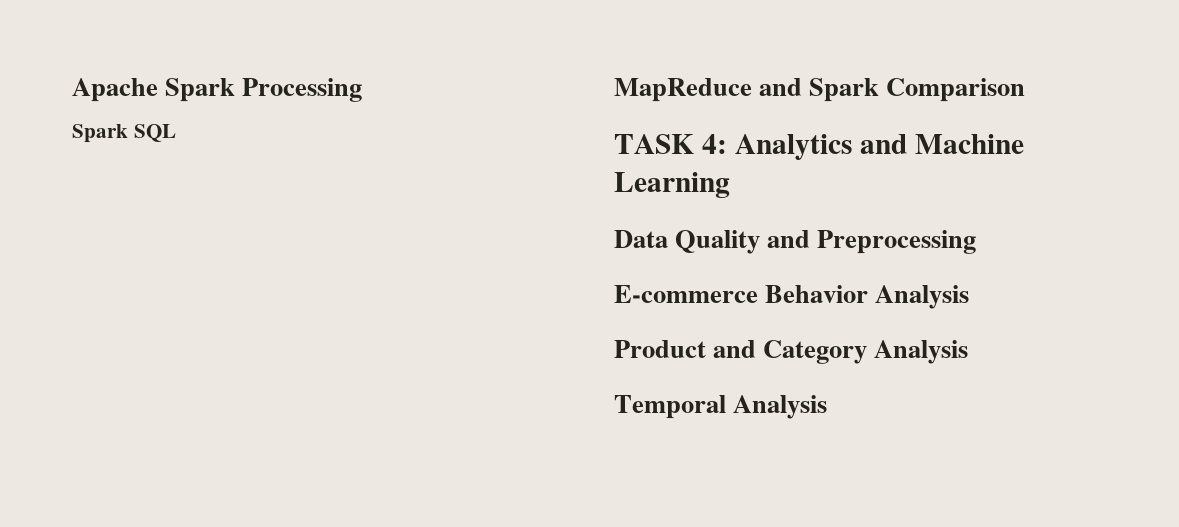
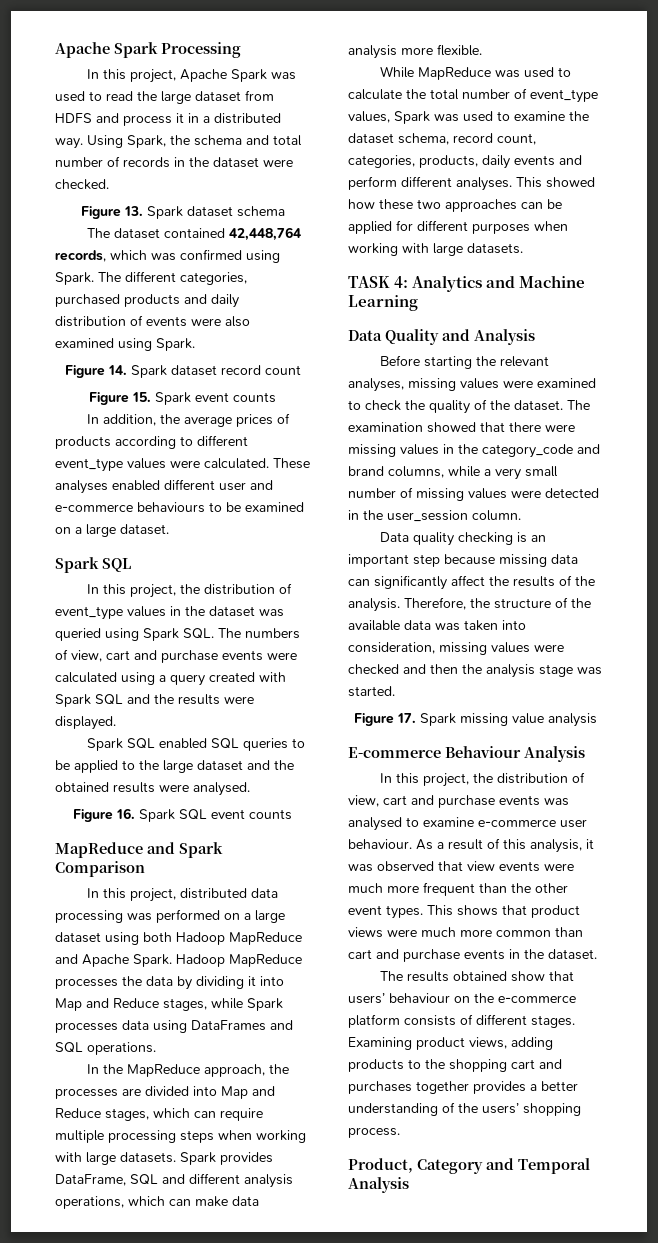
+ In this project, Apache Spark was used to read the large dataset from HDFS and process it in a distributed way. Using Spark, the schema and total number of records in the dataset were checked.
+ Figure 13. Spark dataset schema
+ The dataset contained 42,448,764 records, which was confirmed using Spark. The different categories, purchased products and daily distribution of events were also examined using Spark.
+ Figure 14. Spark dataset record count
+ Figure 15. Spark event counts
+ In addition, the average prices of products according to different event_type values were calculated. These analyses enabled different user and e-commerce behaviours to be examined on a large dataset.
  Spark SQL
+ In this project, the distribution of event_type values in the dataset was queried using Spark SQL. The numbers of view, cart and purchase events were calculated using a query created with Spark SQL and the results were displayed.
+ Spark SQL enabled SQL queries to be applied to the large dataset and the obtained results were analysed.
+ Figure 16. Spark SQL event counts
  MapReduce and Spark Comparison
+ In this project, distributed data processing was performed on a large dataset using both Hadoop MapReduce and Apache Spark. Hadoop MapReduce processes the data by dividing it into Map and Reduce stages, while Spark processes data using DataFrames and SQL operations.
+ In the MapReduce approach, the processes are divided into Map and Reduce stages, which can require multiple processing steps when working with large datasets. Spark provides DataFrame, SQL and different analysis operations, which can make data analysis more flexible.
+ While MapReduce was used to calculate the total number of event_type values, Spark was used to examine the dataset schema, record count, categories, products, daily events and perform different analyses. This showed how these two approaches can be applied for different purposes when working with large datasets.
- Data Quality and Preprocessing
+ Data Quality and Analysis
+ Before starting the relevant analyses, missing values were examined to check the quality of the dataset. The examination showed that there were missing values in the category_code and brand columns, while a very small number of missing values were detected in the user_session column.
+ Data quality checking is an important step because missing data can significantly affect the results of the analysis. Therefore, the structure of the available data was taken into consideration, missing values were checked and then the analysis stage was started.
+ Figure 17. Spark missing value analysis
- E-commerce Behavior Analysis
- Product and Category Analysis
- Temporal Analysis
+ E-commerce Behaviour Analysis
+ In this project, the distribution of view, cart and purchase events was analysed to examine e-commerce user behaviour. As a result of this analysis, it was observed that view events were much more frequent than the other event types. This shows that product views were much more common than cart and purchase events in the dataset.
+ The results obtained show that users’ behaviour on the e-commerce platform consists of different stages. Examining product views, adding products to the shopping cart and purchases together provides a better understanding of the users’ shopping process.
+ Product, Category and Temporal Analysis

